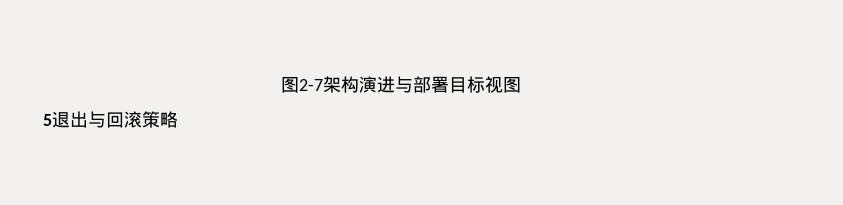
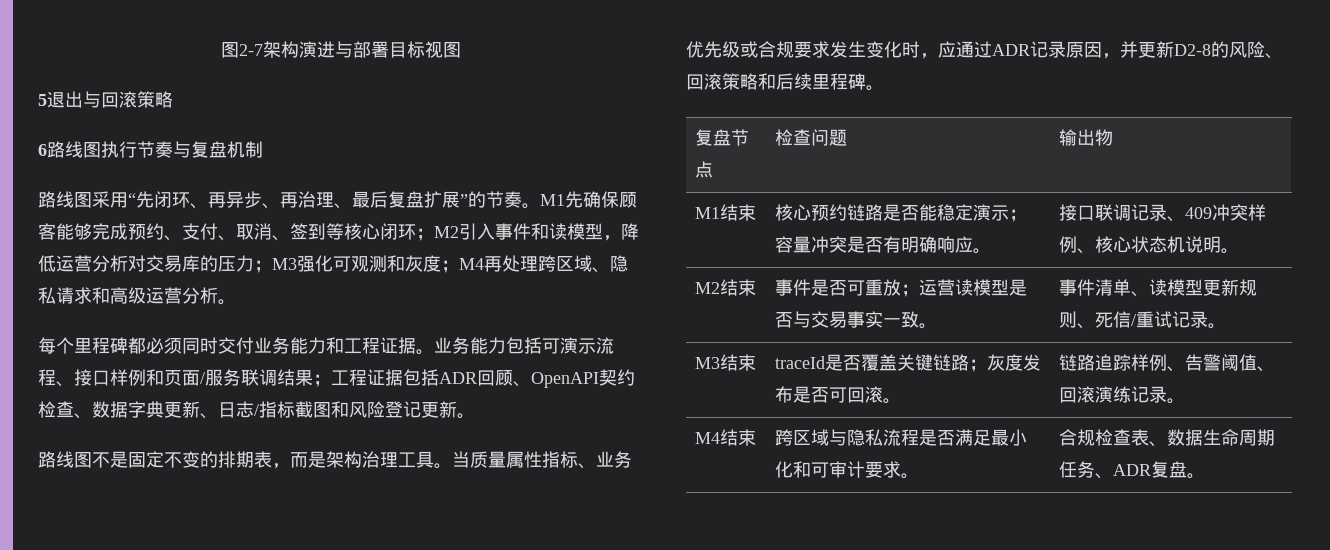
+ 6路线图执行节奏与复盘机制
+ 路线图采用“先闭环、再异步、再治理、最后复盘扩展”的节奏。M1先确保顾客能够完成预约、支付、取消、签到等核心闭环；M2引入事件和读模型，降低运营分析对交易库的压力；M3强化可观测和灰度；M4再处理跨区域、隐私请求和高级运营分析。
+ 每个里程碑都必须同时交付业务能力和工程证据。业务能力包括可演示流程、接口样例和页面/服务联调结果；工程证据包括ADR回顾、OpenAPI契约检查、数据字典更新、日志/指标截图和风险登记更新。
+ 路线图不是固定不变的排期表，而是架构治理工具。当质量属性指标、业务优先级或合规要求发生变化时，应通过ADR记录原因，并更新D2-8的风险、回滚策略和后续里程碑。
+ 复盘节点 | 检查问题 | 输出物
+ M1结束 | 核心预约链路是否能稳定演示；容量冲突是否有明确响应。 | 接口联调记录、409冲突样例、核心状态机说明。
+ M2结束 | 事件是否可重放；运营读模型是否与交易事实一致。 | 事件清单、读模型更新规则、死信/重试记录。
+ M3结束 | traceId是否覆盖关键链路；灰度发布是否可回滚。 | 链路追踪样例、告警阈值、回滚演练记录。
+ M4结束 | 跨区域与隐私流程是否满足最小化和可审计要求。 | 合规检查表、数据生命周期任务、ADR复盘。

